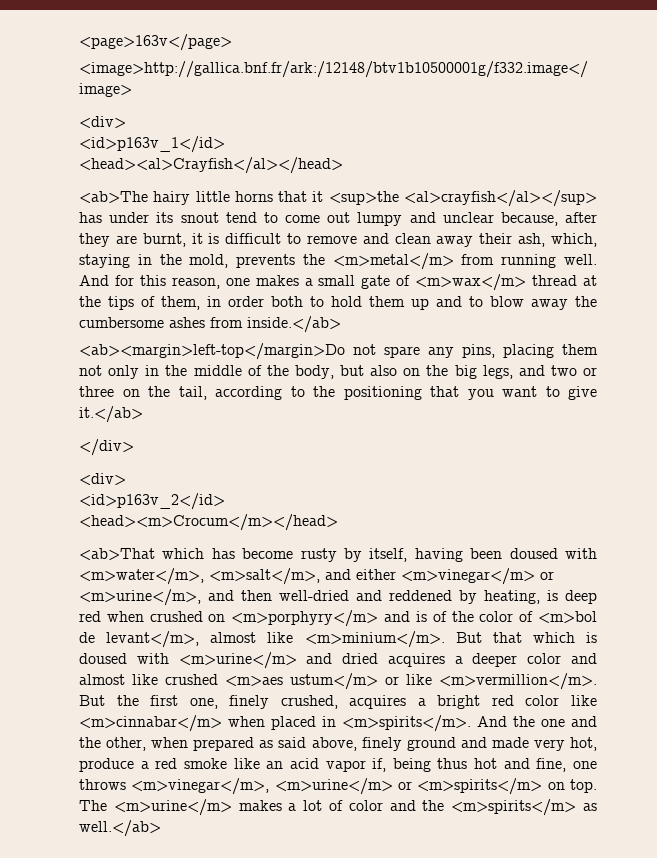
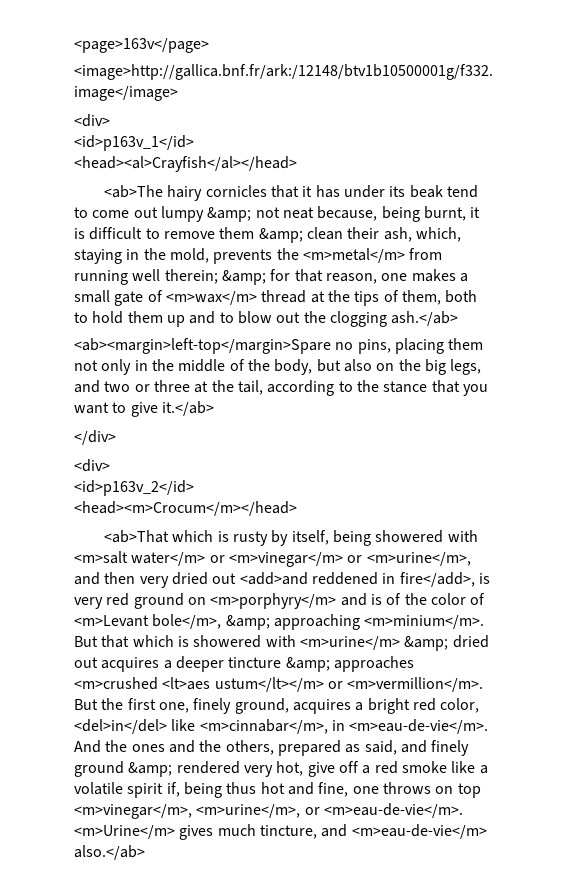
- <ab>The hairy little horns that it <sup>the <al>crayfish</al></sup> has under its snout tend to come out lumpy and unclear because, after they are burnt, it is difficult to remove and clean away their ash, which, staying in the mold, prevents the <m>metal</m> from running well. And for this reason, one makes a small gate of <m>wax</m> thread at the tips of them, in order both to hold them up and to blow away the cumbersome ashes from inside.</ab>
- <ab><margin>left-top</margin>Do not spare any pins, placing them not only in the middle of the body, but also on the big legs, and two or three on the tail, according to the positioning that you want to give it.</ab>
+ <ab>The hairy cornicles that it has under its beak tend to come out lumpy &amp; not neat because, being burnt, it is difficult to remove them &amp; clean their ash, which, staying in the mold, prevents the <m>metal</m> from running well therein; &amp; for that reason, one makes a small gate of <m>wax</m> thread at the tips of them, both to hold them up and to blow out the clogging ash.</ab>
+ <ab><margin>left-top</margin>Spare no pins, placing them not only in the middle of the body, but also on the big legs, and two or three at the tail, according to the stance that you want to give it.</ab>
- <ab>That which has become rusty by itself, having been doused with <m>water</m>, <m>salt</m>, and either <m>vinegar</m> or <m>urine</m>, and then well-dried and reddened by heating, is deep red when crushed on <m>porphyry</m> and is of the color of <m>bol de levant</m>, almost like <m>minium</m>.
+ <ab>That which is rusty by itself, being showered with <m>salt water</m> or <m>vinegar</m> or <m>urine</m>, and then very dried out <add>and reddened in fire</add>, is very red ground on <m>porphyry</m> and is of the color of <m>Levant bole</m>, &amp; approaching <m>minium</m>.
- But that which is doused with <m>urine</m> and dried acquires a deeper color and almost like crushed <m>aes ustum</m> or like <m>vermillion</m>.
+ But that which is showered with <m>urine</m> &amp; dried out acquires a deeper tincture &amp; approaches <m>crushed <lt>aes ustum</lt></m> or <m>vermillion</m>.
- But the first one, finely crushed, acquires a bright red color like <m>cinnabar</m> when placed in <m>spirits</m>.
+ But the first one, finely ground, acquires a bright red color, <del>in</del> like <m>cinnabar</m>, in <m>eau-de-vie</m>.
- And the one and the other, when prepared as said above, finely ground and made very hot, produce a red smoke like an acid vapor if, being thus hot and fine, one throws <m>vinegar</m>, <m>urine</m> or <m>spirits</m> on top. The <m>urine</m> makes a lot of color and the <m>spirits</m> as well.</ab>
+ And the ones and the others, prepared as said, and finely ground &amp; rendered very hot, give off a red smoke like a volatile spirit if, being thus hot and fine, one throws on top <m>vinegar</m>, <m>urine</m>, or <m>eau-de-vie</m>. <m>Urine</m> gives much tincture, and <m>eau-de-vie</m> also.</ab>

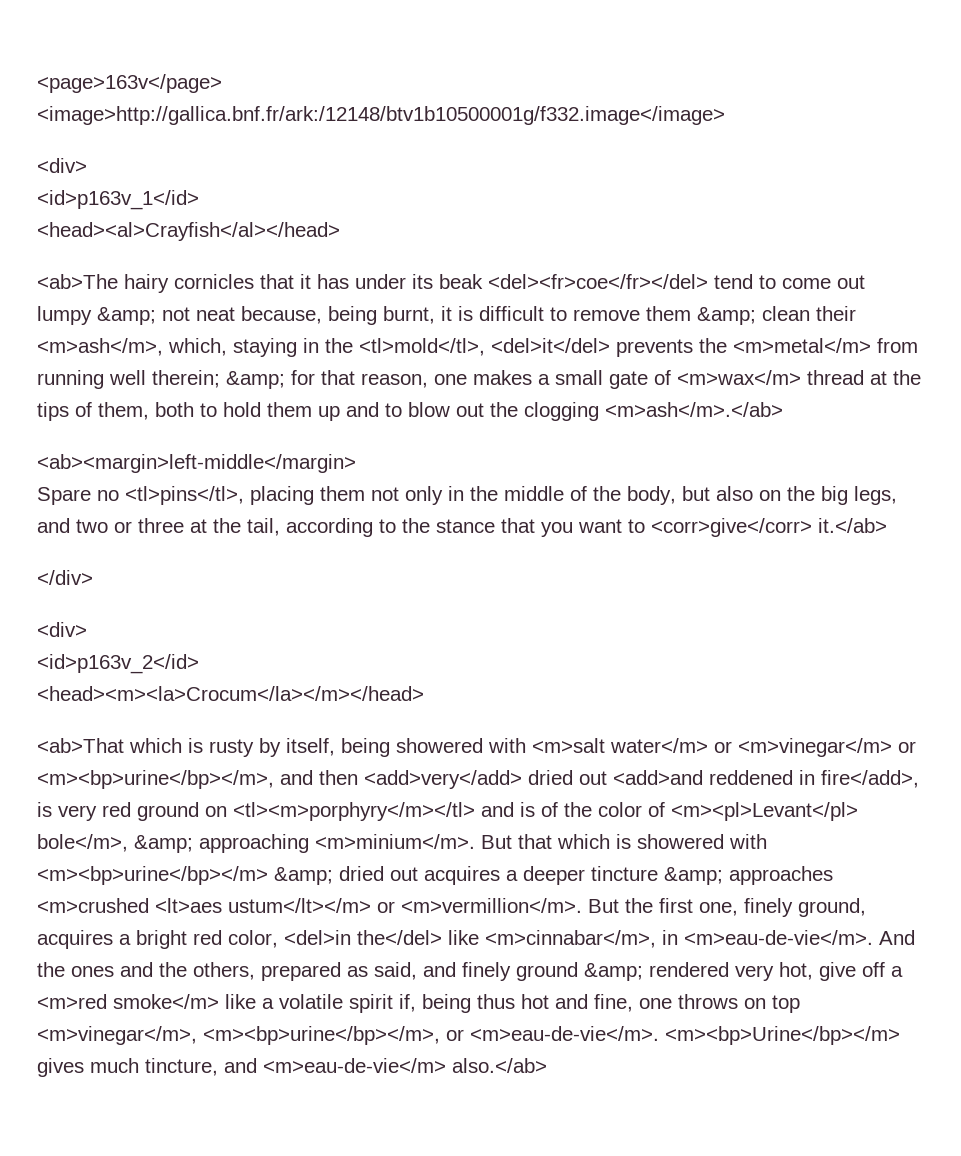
- <ab>The hairy cornicles that it has under its beak tend to come out lumpy &amp;
+ <ab>The hairy cornicles that it has under its beak <del><fr>coe</fr></del> tend to come out lumpy &amp;
- clean their ash, which, staying in the mold, prevents the <m>metal</m> from running well therein;
+ clean their <m>ash</m>, which, staying in the <tl>mold</tl>, <del>it</del> prevents the <m>metal</m> from running well therein;
- for that reason, one makes a small gate of <m>wax</m> thread at the tips of them, both to hold them up and to blow out the clogging ash.</ab>
- <ab><margin>left-top</margin>Spare no pins, placing them not only in the middle of the body, but also on the big legs, and two or three at the tail, according to the stance that you want to give it.</ab>
+ for that reason, one makes a small gate of <m>wax</m> thread at the tips of them, both to hold them up and to blow out the clogging <m>ash</m>.</ab>
+ <ab><margin>left-middle</margin>
+ Spare no <tl>pins</tl>, placing them not only in the middle of the body, but also on the big legs, and two or three at the tail, according to the stance that you want to <corr>give</corr> it.</ab>
- <head><m>Crocum</m></head>
+ <head><m><la>Crocum</la></m></head>
- <ab>That which is rusty by itself, being showered with <m>salt water</m> or <m>vinegar</m> or <m>urine</m>, and then very dried out <add>and reddened in fire</add>, is very red ground on <m>porphyry</m> and is of the color of <m>Levant bole</m>, &amp; approaching <m>minium</m>.
+ <ab>That which is rusty by itself, being showered with <m>salt water</m> or <m>vinegar</m> or <m><bp>urine</bp></m>, and then <add>very</add> dried out <add>and reddened in fire</add>, is very red ground on <tl><m>porphyry</m></tl> and is of the color of <m><pl>Levant</pl> bole</m>, &amp; approaching <m>minium</m>.
- But that which is showered with <m>urine</m> &amp; dried out acquires a deeper tincture &amp; approaches <m>crushed <lt>aes ustum</lt></m> or <m>vermillion</m>.
+ But that which is showered with <m><bp>urine</bp></m> &amp; dried out acquires a deeper tincture &amp; approaches <m>crushed <lt>aes ustum</lt></m> or <m>vermillion</m>.
- But the first one, finely ground, acquires a bright red color, <del>in</del> like <m>cinnabar</m>, in <m>eau-de-vie</m>.
+ But the first one, finely ground, acquires a bright red color, <del>in the</del> like <m>cinnabar</m>, in <m>eau-de-vie</m>.
- And the ones and the others, prepared as said, and finely ground &amp; rendered very hot, give off a red smoke like a volatile spirit if, being thus hot and fine, one throws on top <m>vinegar</m>, <m>urine</m>, or <m>eau-de-vie</m>.
+ And the ones and the others, prepared as said, and finely ground &amp; rendered very hot, give off a <m>red smoke</m> like a volatile spirit if, being thus hot and fine, one throws on top <m>vinegar</m>, <m><bp>urine</bp></m>, or <m>eau-de-vie</m>.
- <m>Urine</m> gives much tincture, and <m>eau-de-vie</m> also.</ab>
+ <m><bp>Urine</bp></m> gives much tincture, and <m>eau-de-vie</m> also.</ab>

